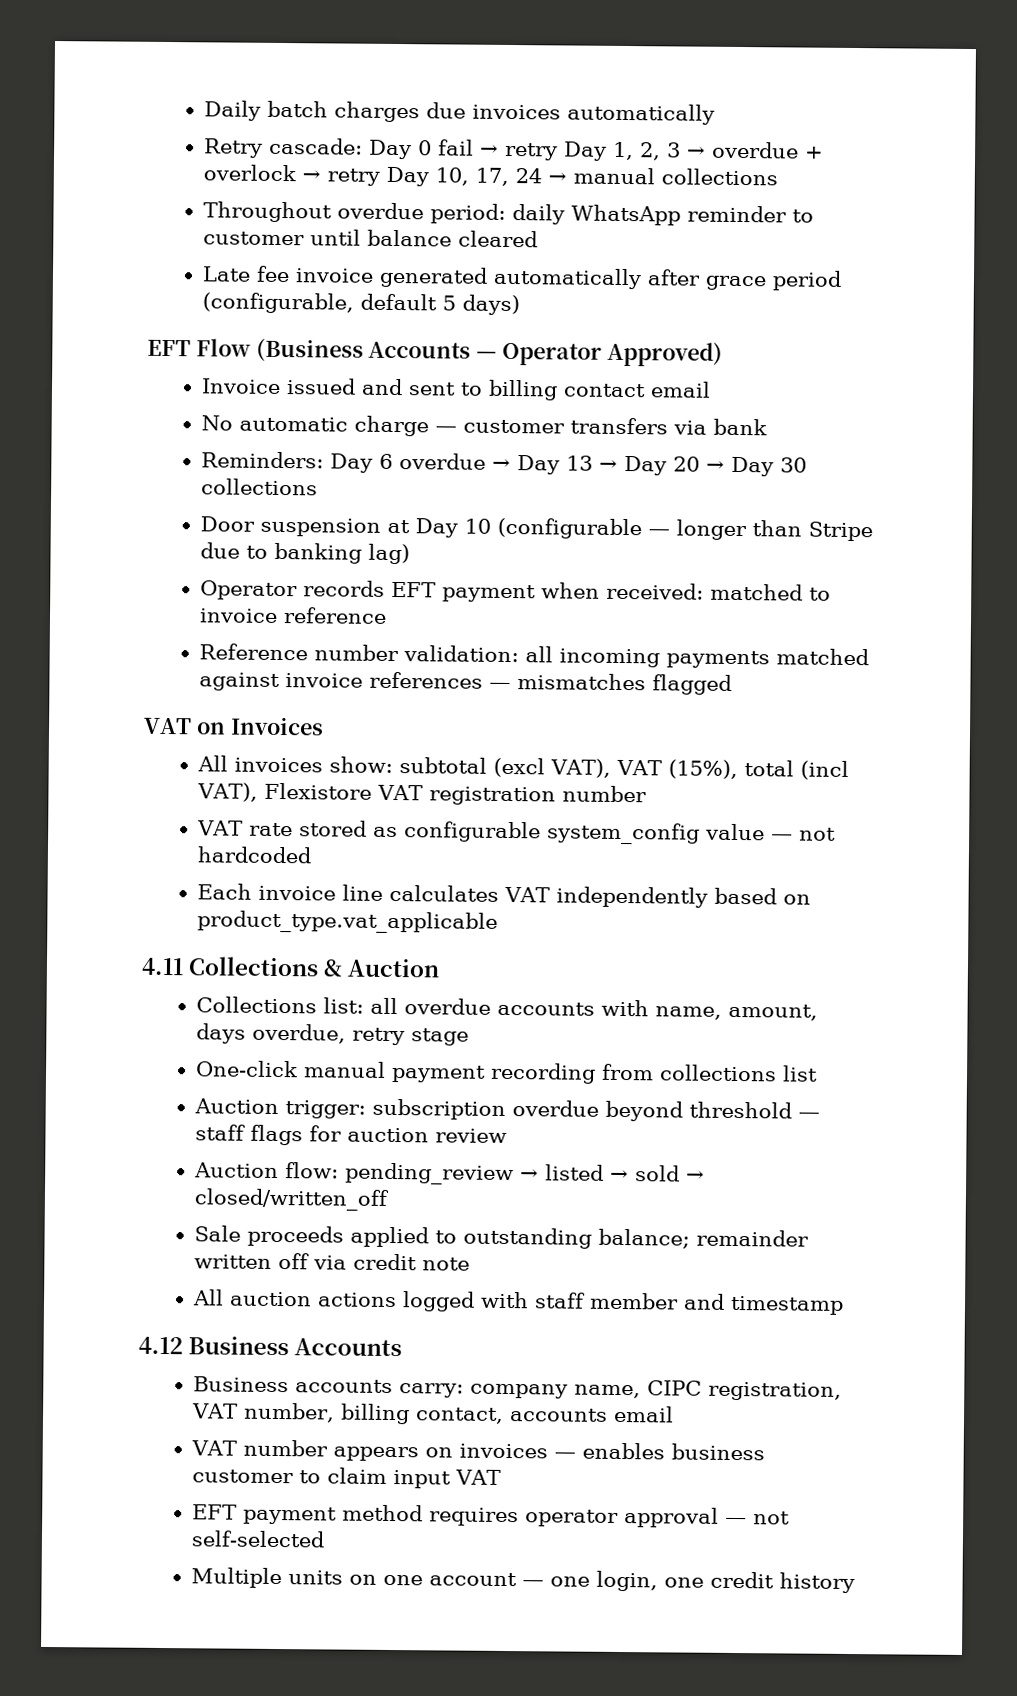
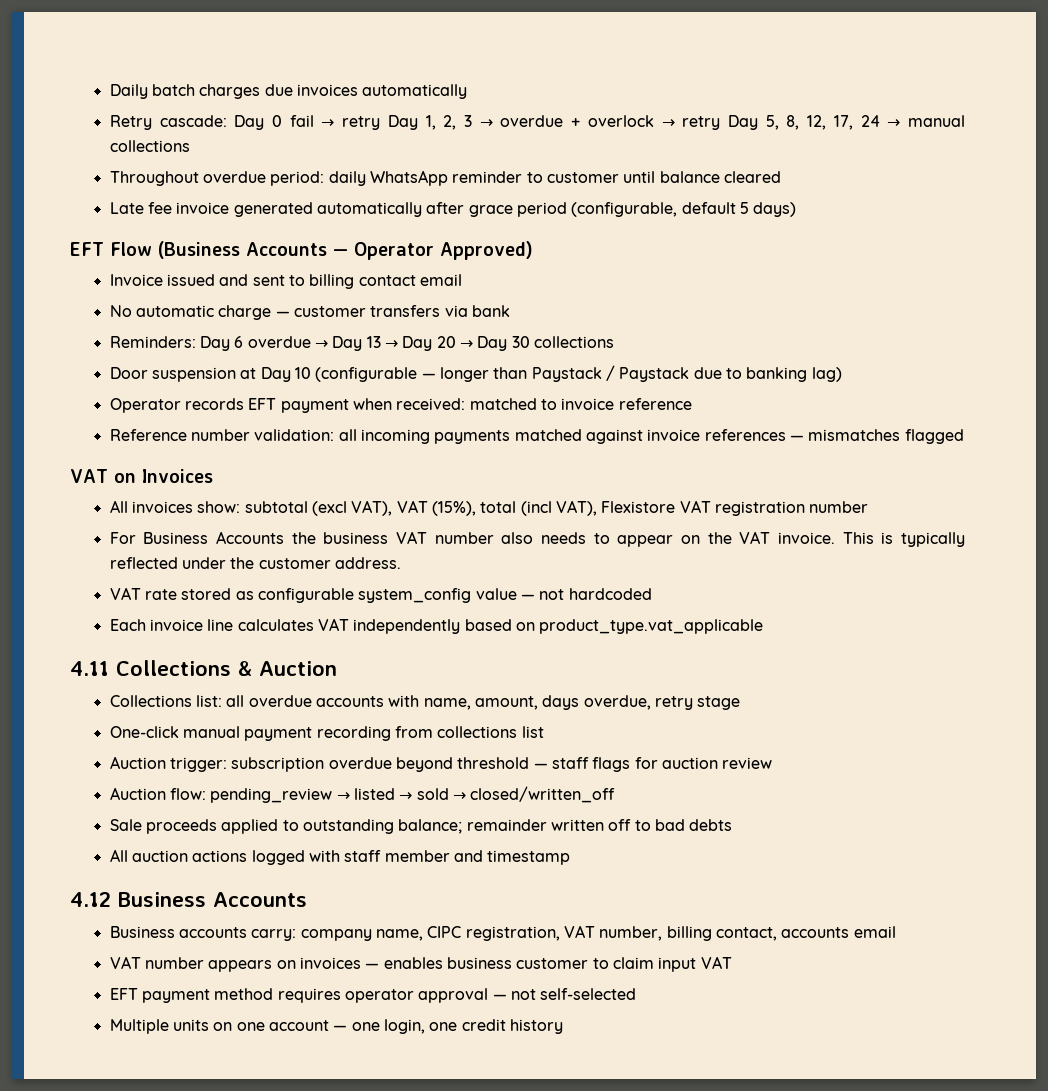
- Retry cascade: Day 0 fail → retry Day 1, 2, 3 → overdue + overlock → retry Day 10, 17, 24 → manual collections
+ Retry cascade: Day 0 fail → retry Day 1, 2, 3 → overdue + overlock → retry Day 5, 8, 12, 17, 24 → manual collections
- Door suspension at Day 10 (configurable — longer than Stripe due to banking lag)
+ Door suspension at Day 10 (configurable — longer than Paystack / Paystack due to banking lag)
+ For Business Accounts the business VAT number also needs to appear on the VAT invoice. This is typically reflected under the customer address.
- Sale proceeds applied to outstanding balance; remainder written off via credit note
+ Sale proceeds applied to outstanding balance; remainder written off to bad debts

